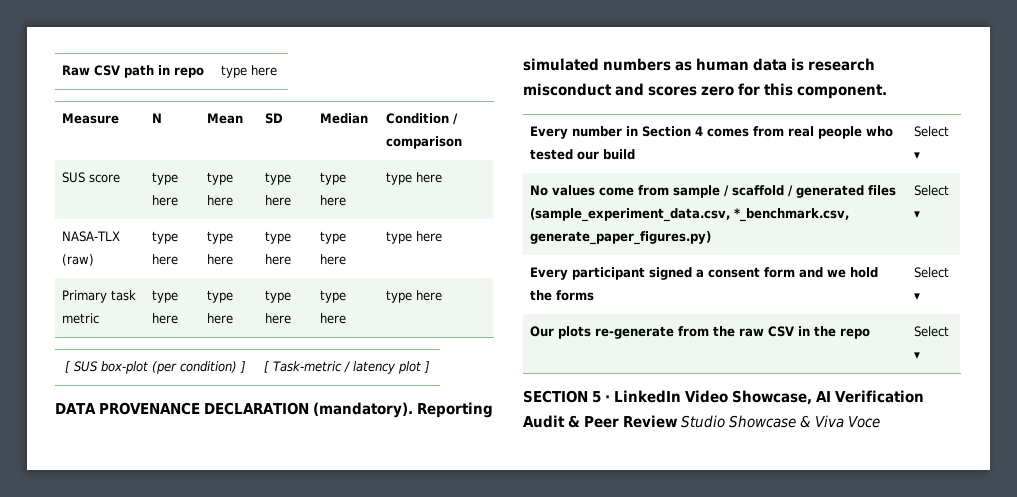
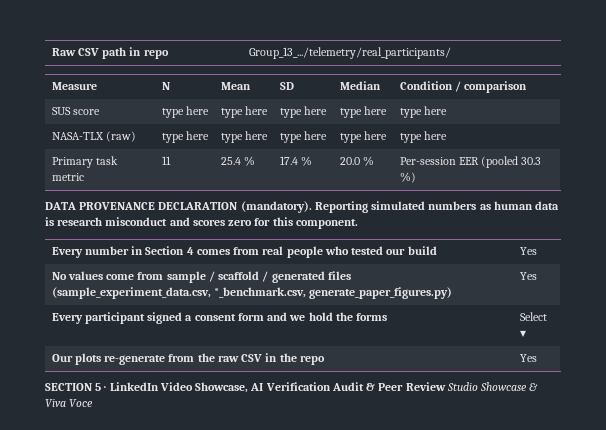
- Raw CSV path in repo | type here
+ Raw CSV path in repo | Group_13_.../telemetry/real_participants/
- Primary task metric | type here | type here | type here | type here | type here
- [ SUS box-plot (per condition) ] | [ Task-metric / latency plot ]
+ Primary task metric | 11 | 25.4 % | 17.4 % | 20.0 % | Per-session EER (pooled 30.3 %)
- Every number in Section 4 comes from real people who tested our build | Select ▾
+ Every number in Section 4 comes from real people who tested our build | Yes
- No values come from sample / scaffold / generated files (sample_experiment_data.csv, *_benchmark.csv, generate_paper_figures.py) | Select ▾
+ No values come from sample / scaffold / generated files (sample_experiment_data.csv, *_benchmark.csv, generate_paper_figures.py) | Yes
- Our plots re-generate from the raw CSV in the repo | Select ▾
+ Our plots re-generate from the raw CSV in the repo | Yes

